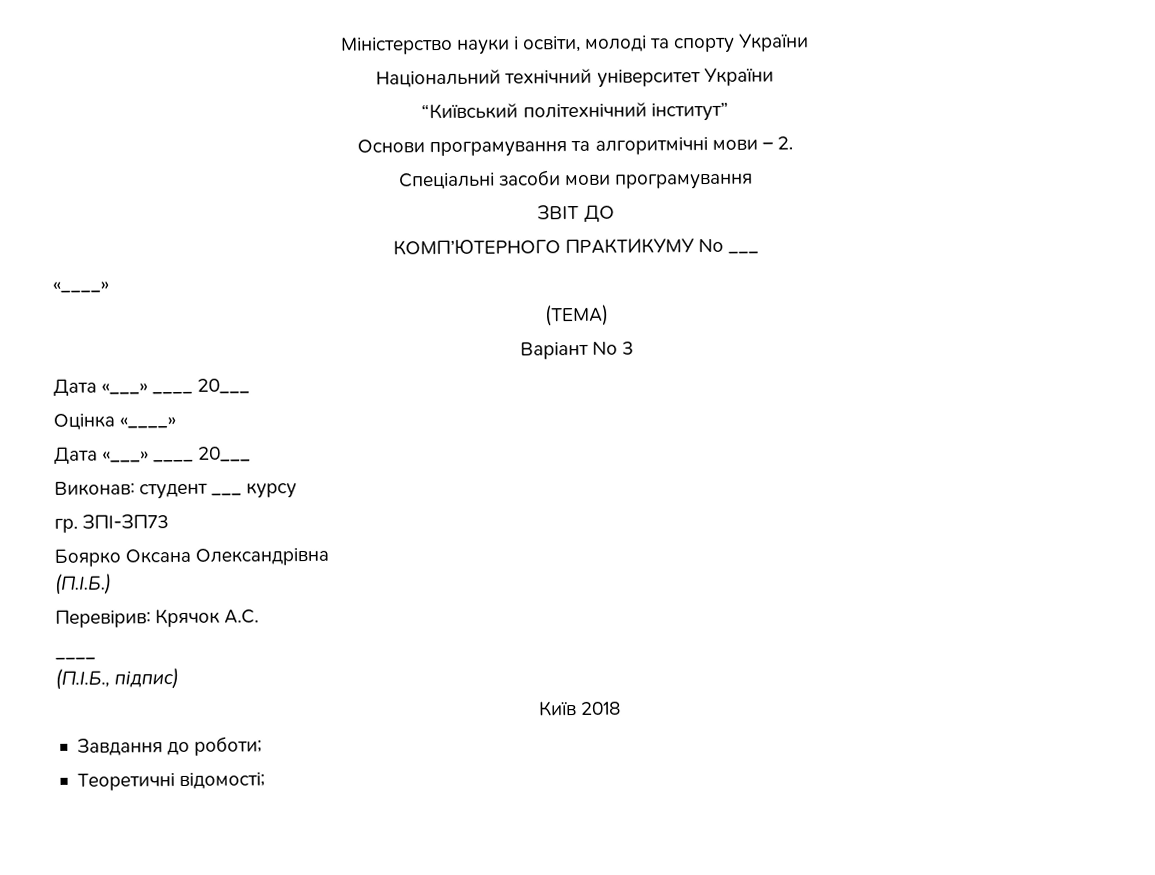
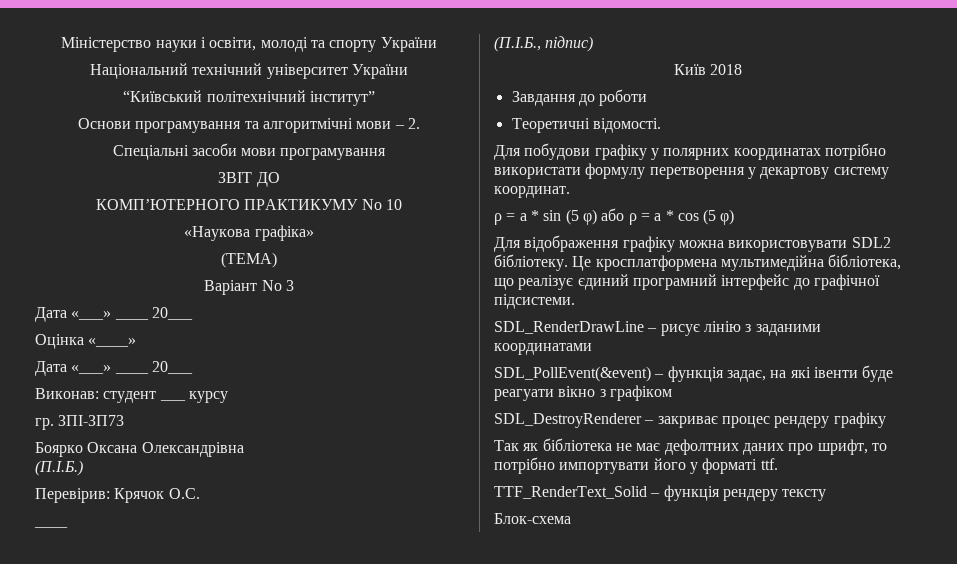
- КОМП’ЮТЕРНОГО ПРАКТИКУМУ No ___
- «____»
+ КОМП’ЮТЕРНОГО ПРАКТИКУМУ No 10
+ «Наукова графіка»
- Перевірив: Крячок А.С.
+ Перевірив: Крячок О.С.
- Завдання до роботи;
+ Завдання до роботи
- Теоретичні відомості;
+ Теоретичні відомості.
+ Для побудови графіку у полярних координатах потрібно використати формулу перетворення у декартову систему координат.
+ ρ = a * sin (5 φ) або ρ = a * cos (5 φ)
+ Для відображення графіку можна використовувати SDL2 бібліотеку. Це кросплатформена мультимедійна бібліотека, що реалізує єдиний програмний інтерфейс до графічної підсистеми.
+ SDL_RenderDrawLine – рисує лінію з заданими координатами
+ SDL_PollEvent(&event) – функція задає, на які івенти буде реагуати вікно з графіком
+ SDL_DestroyRenderer – закриває процес рендеру графіку
+ Так як бібліотека не має дефолтних даних про шрифт, то потрібно импортувати його у форматі ttf.
+ TTF_RenderText_Solid – функція рендеру тексту
+ Блок-схема

